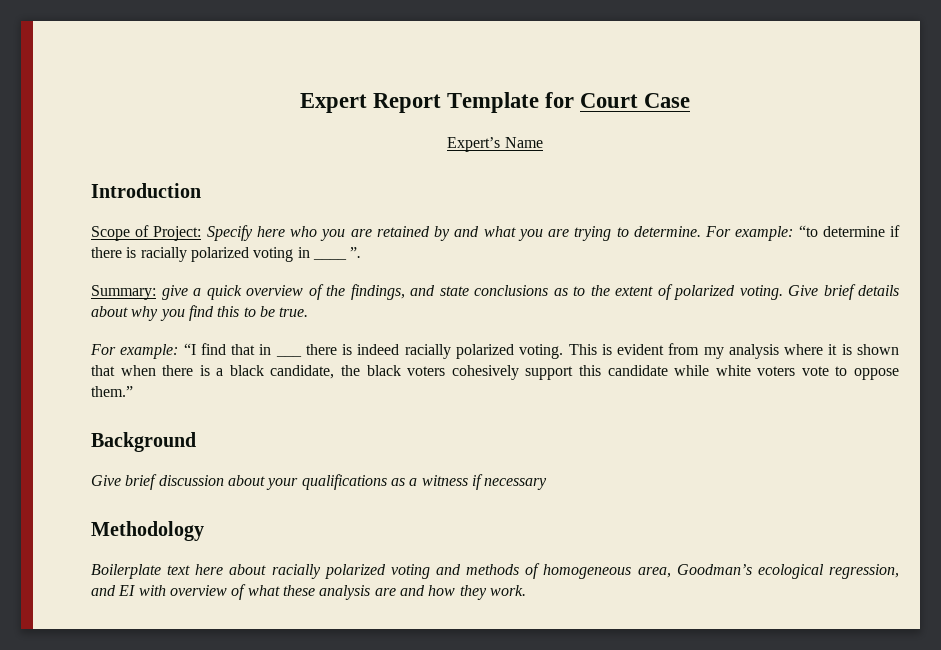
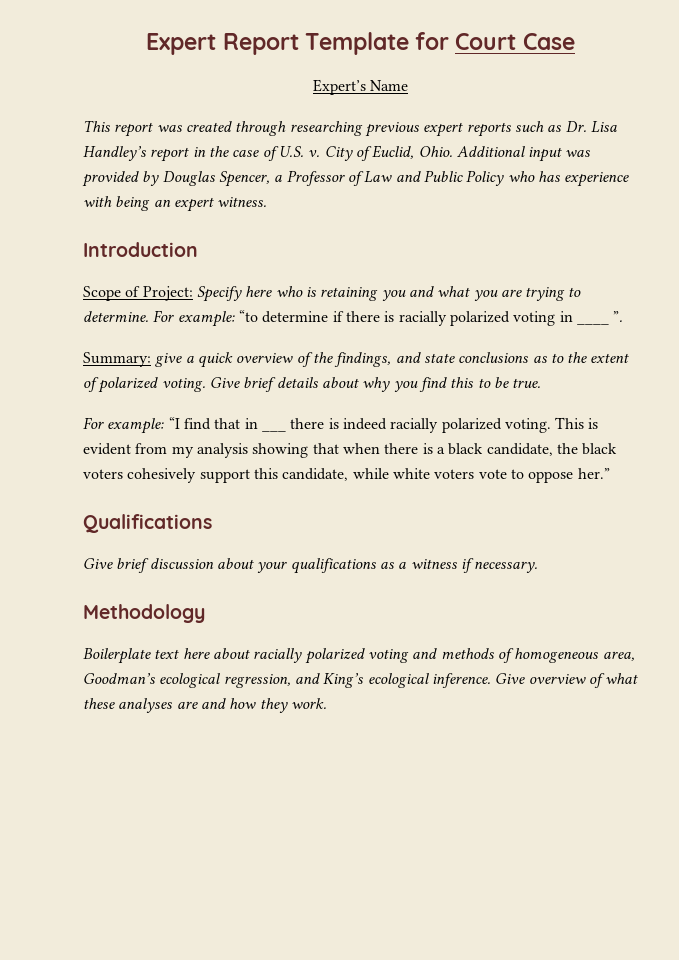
+ This report was created through researching previous expert reports such as Dr. Lisa Handley’s report in the case of U.S. v. City of Euclid, Ohio. Additional input was provided by Douglas Spencer, a Professor of Law and Public Policy who has experience with being an expert witness.
- Scope of Project: Specify here who you are retained by and what you are trying to determine.
+ Scope of Project: Specify here who is retaining you and what you are trying to determine.
- This is evident from my analysis where it is shown that when there is a black candidate, the black voters cohesively support this candidate while white voters vote to oppose them.”
- Background
+ This is evident from my analysis showing that when there is a black candidate, the black voters cohesively support this candidate, while white voters vote to oppose her.”
+ Qualifications
- Give brief discussion about your qualifications as a witness if necessary
+ Give brief discussion about your qualifications as a witness if necessary.
- Boilerplate text here about racially polarized voting and methods of homogeneous area, Goodman’s ecological regression, and EI with overview of what these analysis are and how they work.
+ Boilerplate text here about racially polarized voting and methods of homogeneous area, Goodman’s ecological regression, and King’s ecological inference. Give overview of what these analyses are and how they work.

